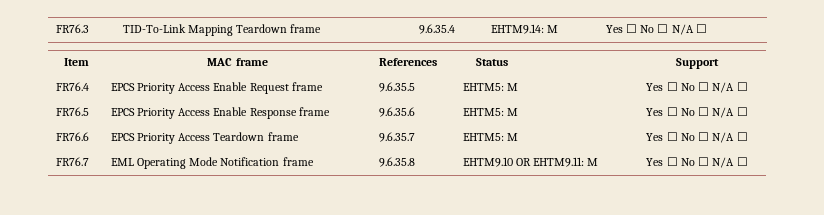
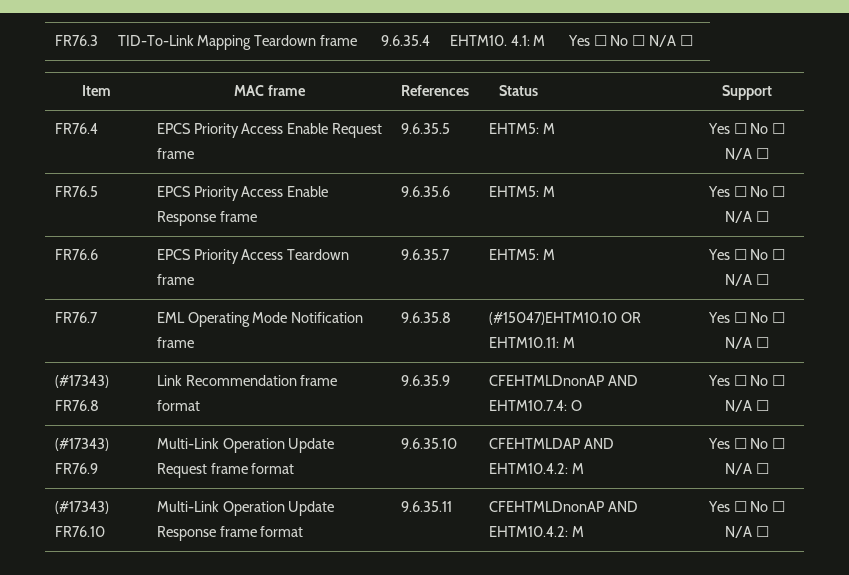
- FR76.3 | TID-To-Link Mapping Teardown frame | 9.6.35.4 | EHTM9.14: M | Yes ☐ No ☐ N/A ☐
+ FR76.3 | TID-To-Link Mapping Teardown frame | 9.6.35.4 | EHTM10. 4.1: M | Yes ☐ No ☐ N/A ☐
- FR76.7 | EML Operating Mode Notification frame | 9.6.35.8 | EHTM9.10 OR EHTM9.11: M | Yes ☐ No ☐ N/A ☐
+ FR76.7 | EML Operating Mode Notification frame | 9.6.35.8 | (#15047)EHTM10.10 OR EHTM10.11: M | Yes ☐ No ☐ N/A ☐
+ (#17343) FR76.8 | Link Recommendation frame format | 9.6.35.9 | CFEHTMLDnonAP AND EHTM10.7.4: O | Yes ☐ No ☐ N/A ☐
+ (#17343) FR76.9 | Multi-Link Operation Update Request frame format | 9.6.35.10 | CFEHTMLDAP AND EHTM10.4.2: M | Yes ☐ No ☐ N/A ☐
+ (#17343) FR76.10 | Multi-Link Operation Update Response frame format | 9.6.35.11 | CFEHTMLDnonAP AND EHTM10.4.2: M | Yes ☐ No ☐ N/A ☐

